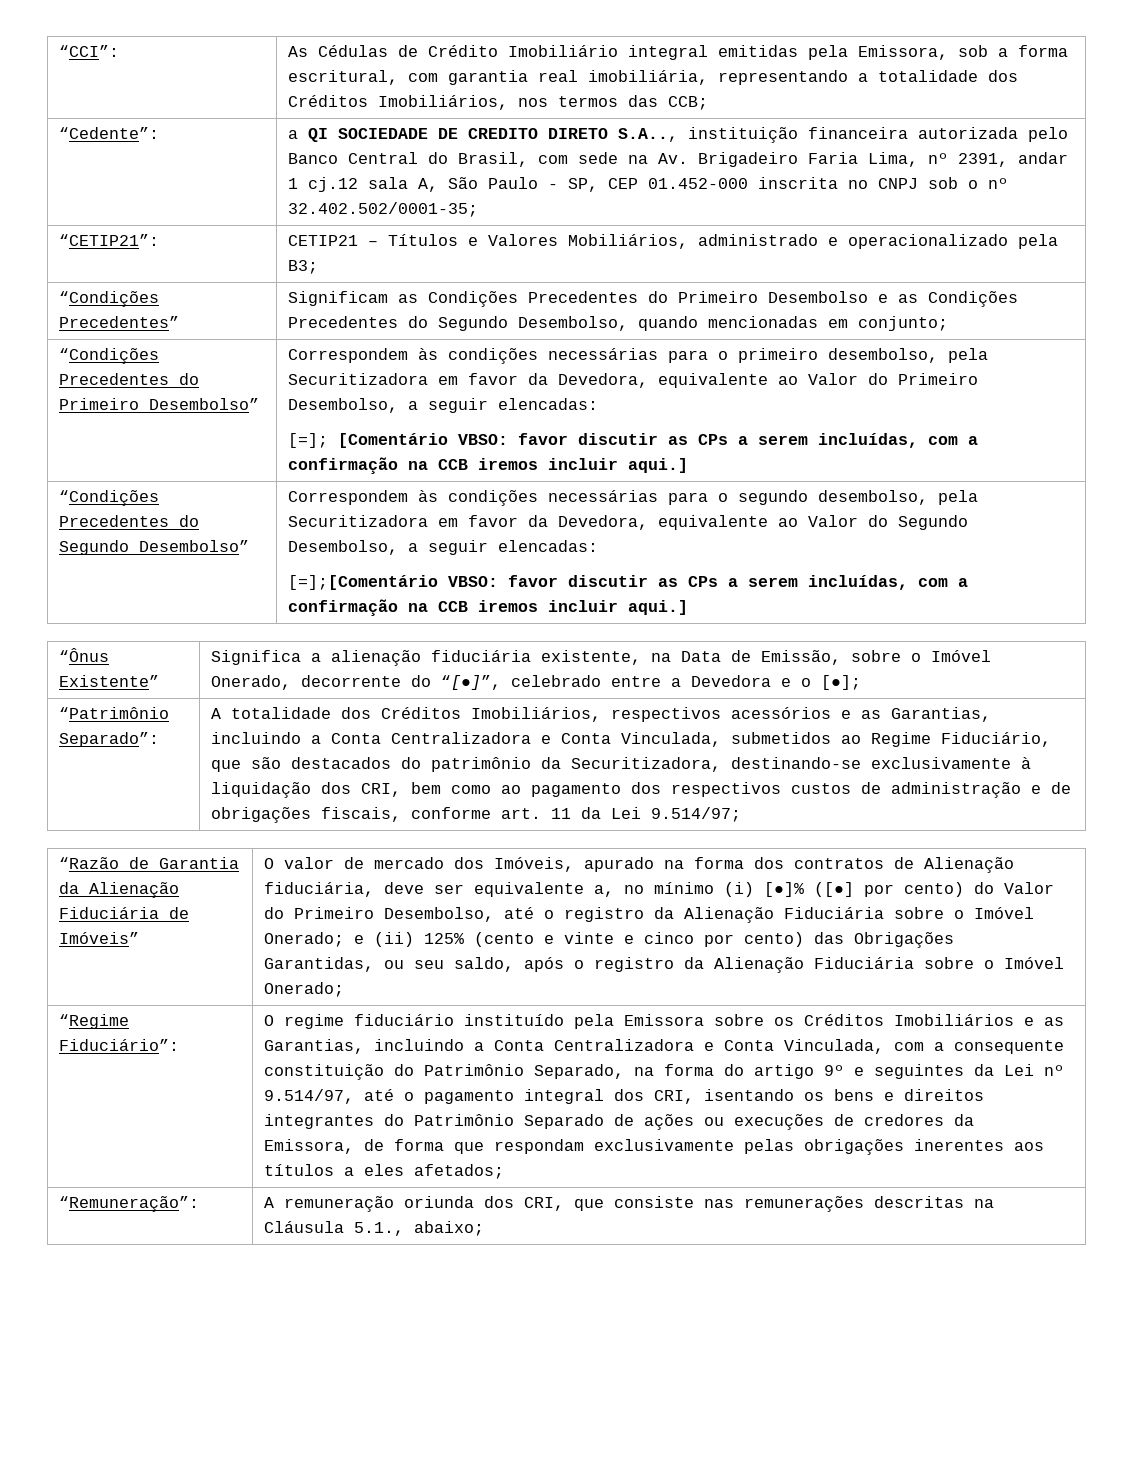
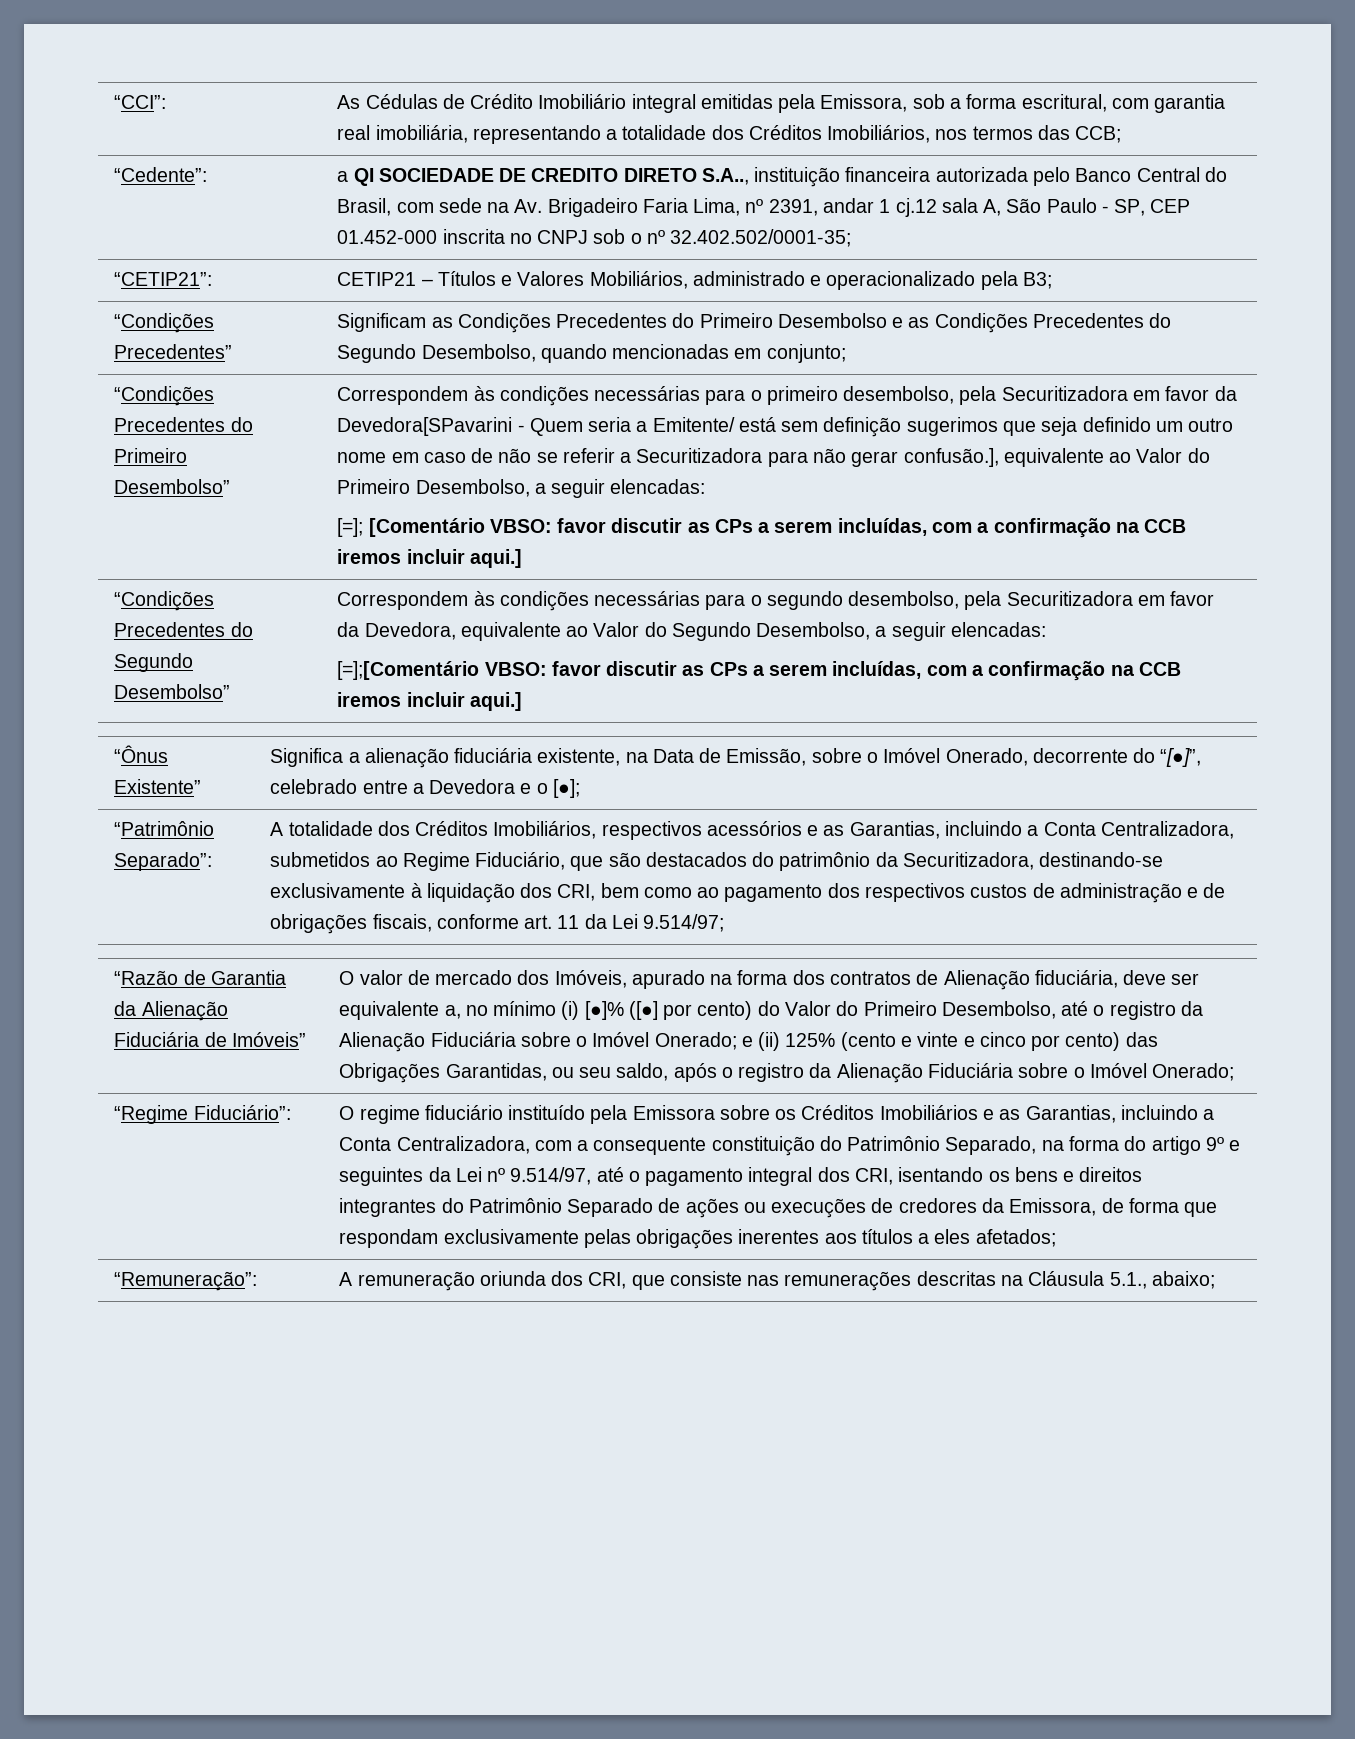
- Correspondem às condições necessárias para o primeiro desembolso, pela Securitizadora em favor da Devedora, equivalente ao Valor do Primeiro Desembolso, a seguir elencadas:
+ Correspondem às condições necessárias para o primeiro desembolso, pela Securitizadora em favor da Devedora[SPavarini - Quem seria a Emitente/ está sem definição sugerimos que seja definido um outro nome em caso de não se referir a Securitizadora para não gerar confusão.], equivalente ao Valor do Primeiro Desembolso, a seguir elencadas:
- A totalidade dos Créditos Imobiliários, respectivos acessórios e as Garantias, incluindo a Conta Centralizadora e Conta Vinculada, submetidos ao Regime Fiduciário, que são destacados do patrimônio da Securitizadora, destinando-se exclusivamente à liquidação dos CRI, bem como ao pagamento dos respectivos custos de administração e de obrigações fiscais, conforme art. 11 da Lei 9.514/97;
+ A totalidade dos Créditos Imobiliários, respectivos acessórios e as Garantias, incluindo a Conta Centralizadora, submetidos ao Regime Fiduciário, que são destacados do patrimônio da Securitizadora, destinando-se exclusivamente à liquidação dos CRI, bem como ao pagamento dos respectivos custos de administração e de obrigações fiscais, conforme art. 11 da Lei 9.514/97;
- O regime fiduciário instituído pela Emissora sobre os Créditos Imobiliários e as Garantias, incluindo a Conta Centralizadora e Conta Vinculada, com a consequente constituição do Patrimônio Separado, na forma do artigo 9º e seguintes da Lei nº 9.514/97, até o pagamento integral dos CRI, isentando os bens e direitos integrantes do Patrimônio Separado de ações ou execuções de credores da Emissora, de forma que respondam exclusivamente pelas obrigações inerentes aos títulos a eles afetados;
+ O regime fiduciário instituído pela Emissora sobre os Créditos Imobiliários e as Garantias, incluindo a Conta Centralizadora, com a consequente constituição do Patrimônio Separado, na forma do artigo 9º e seguintes da Lei nº 9.514/97, até o pagamento integral dos CRI, isentando os bens e direitos integrantes do Patrimônio Separado de ações ou execuções de credores da Emissora, de forma que respondam exclusivamente pelas obrigações inerentes aos títulos a eles afetados;

